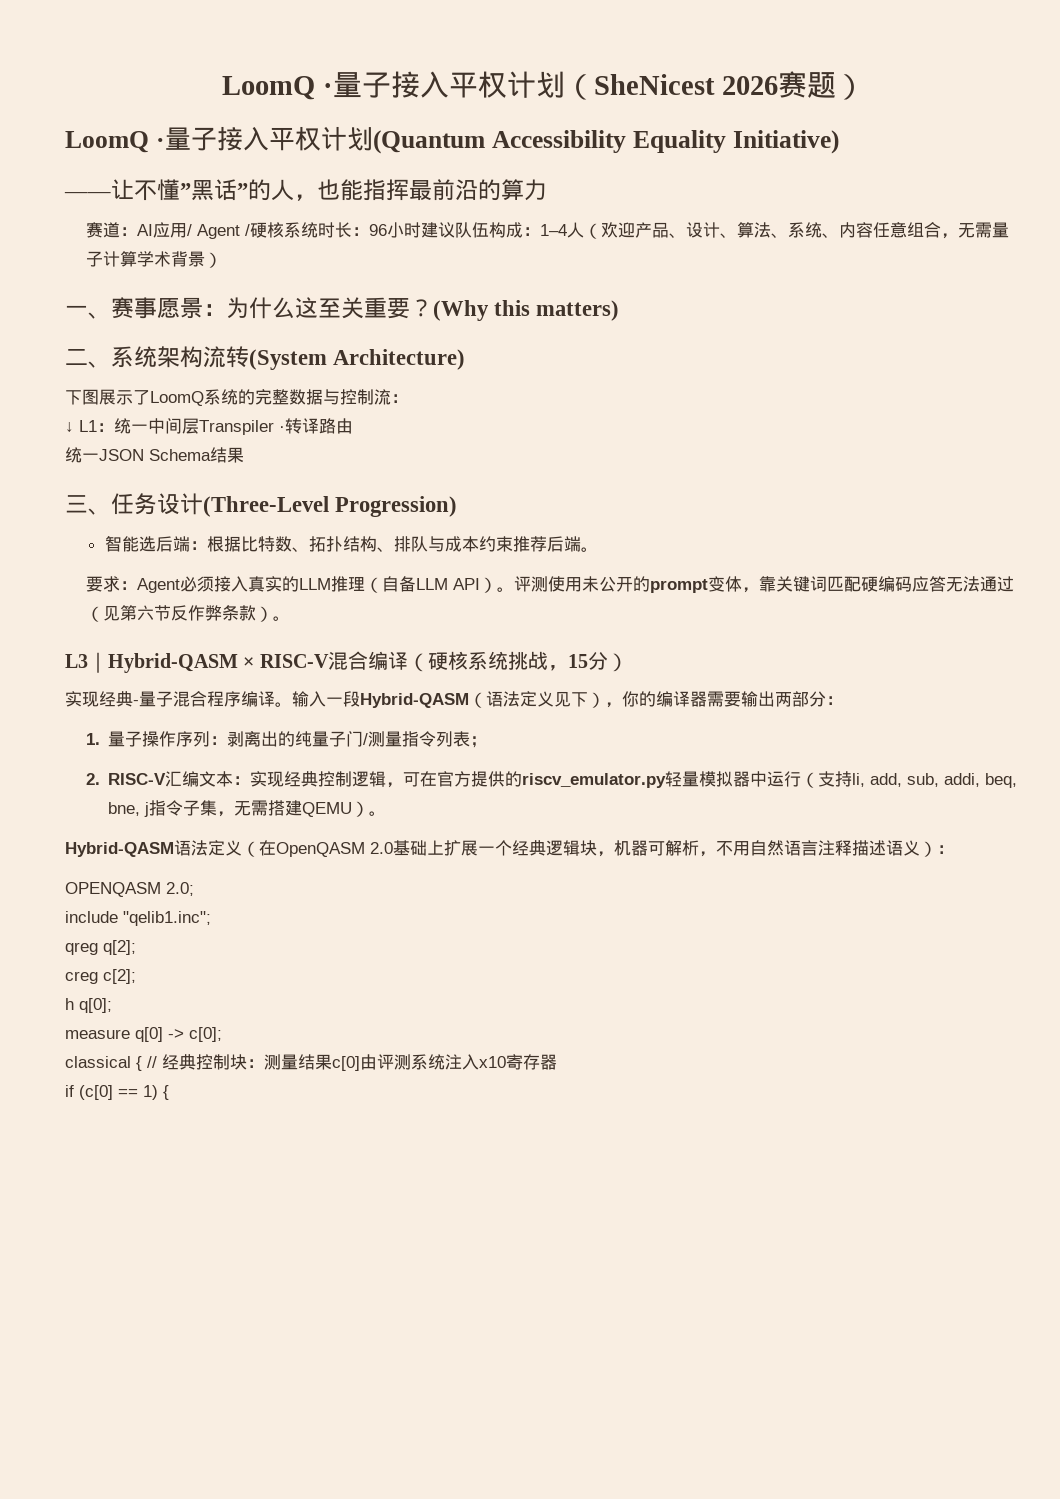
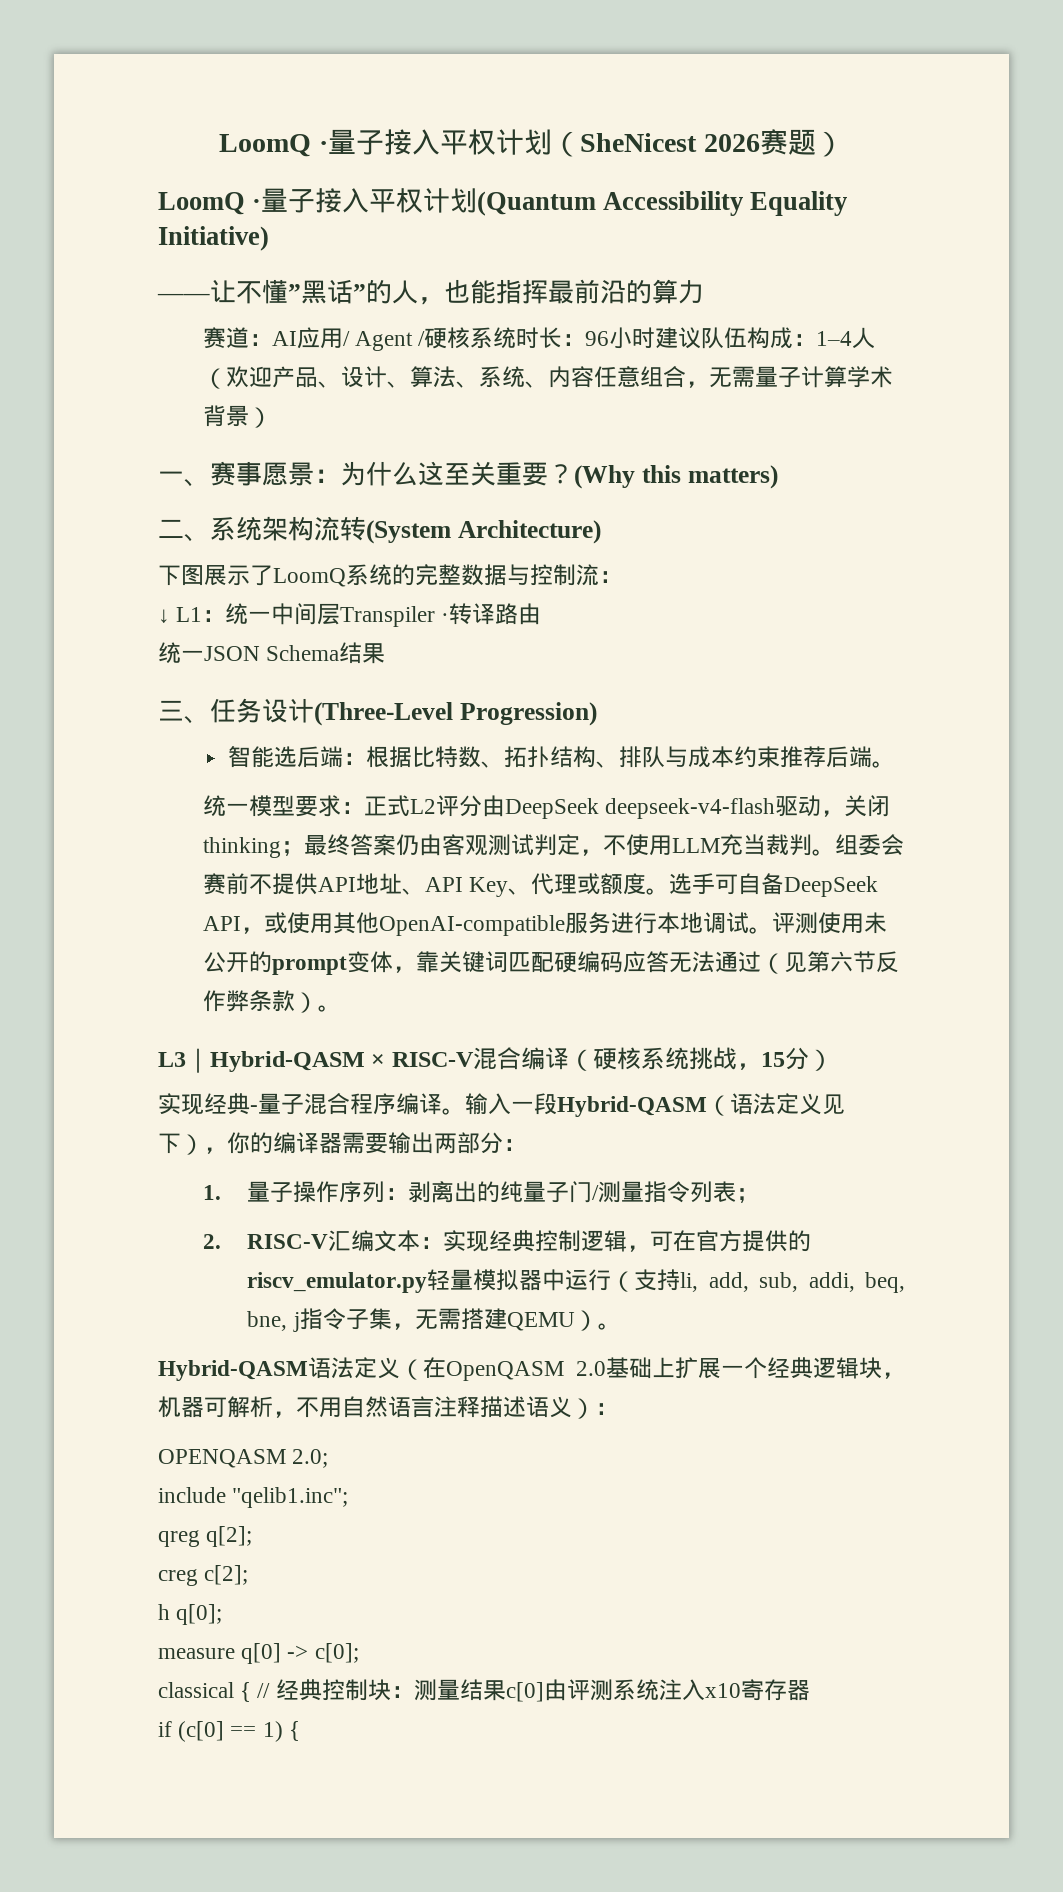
- 要求：Agent必须接入真实的LLM推理（自备LLM API）。
+ 统一模型要求：正式L2评分由DeepSeek deepseek-v4-flash驱动，关闭thinking；最终答案仍由客观测试判定，不使用LLM充当裁判。组委会赛前不提供API地址、API Key、代理或额度。选手可自备DeepSeek API，或使用其他OpenAI-compatible服务进行本地调试。

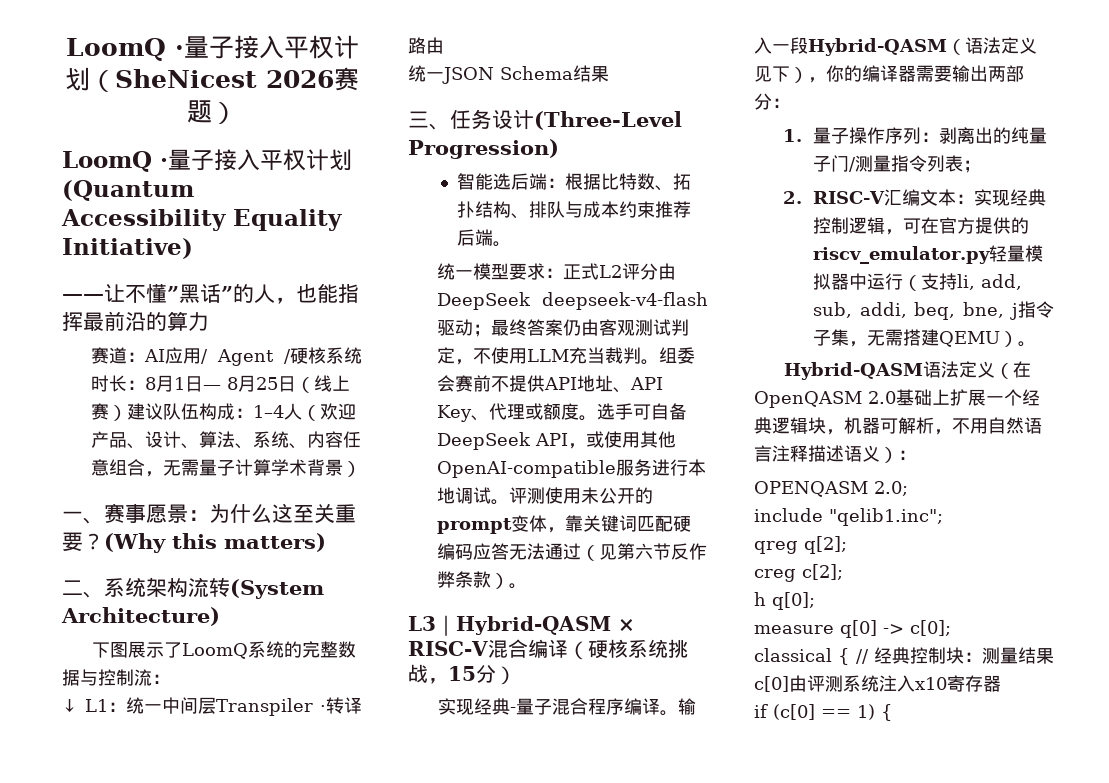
- 赛道：AI应用/ Agent /硬核系统时长：96小时建议队伍构成：1–4人（欢迎产品、设计、算法、系统、内容任意组合，无需量子计算学术背景）
+ 赛道：AI应用/ Agent /硬核系统时长：8月1日— 8月25日（线上赛）建议队伍构成：1–4人（欢迎产品、设计、算法、系统、内容任意组合，无需量子计算学术背景）
- 统一模型要求：正式L2评分由DeepSeek deepseek-v4-flash驱动，关闭thinking；最终答案仍由客观测试判定，不使用LLM充当裁判。
+ 统一模型要求：正式L2评分由DeepSeek deepseek-v4-flash驱动；最终答案仍由客观测试判定，不使用LLM充当裁判。

